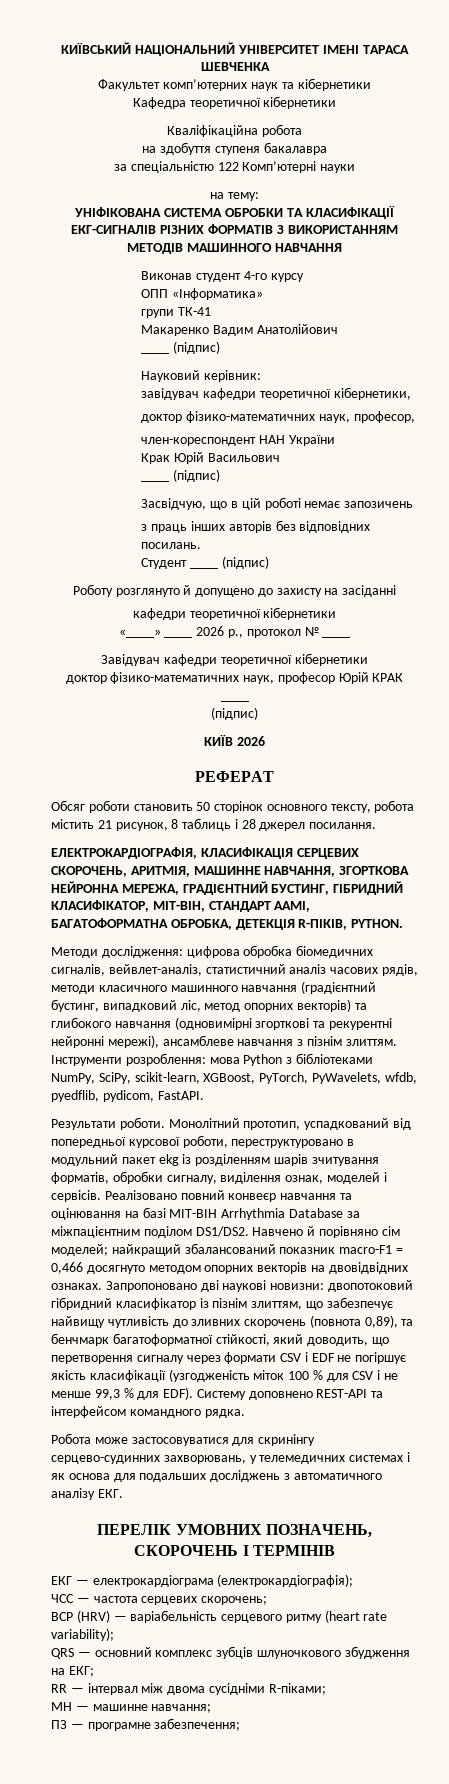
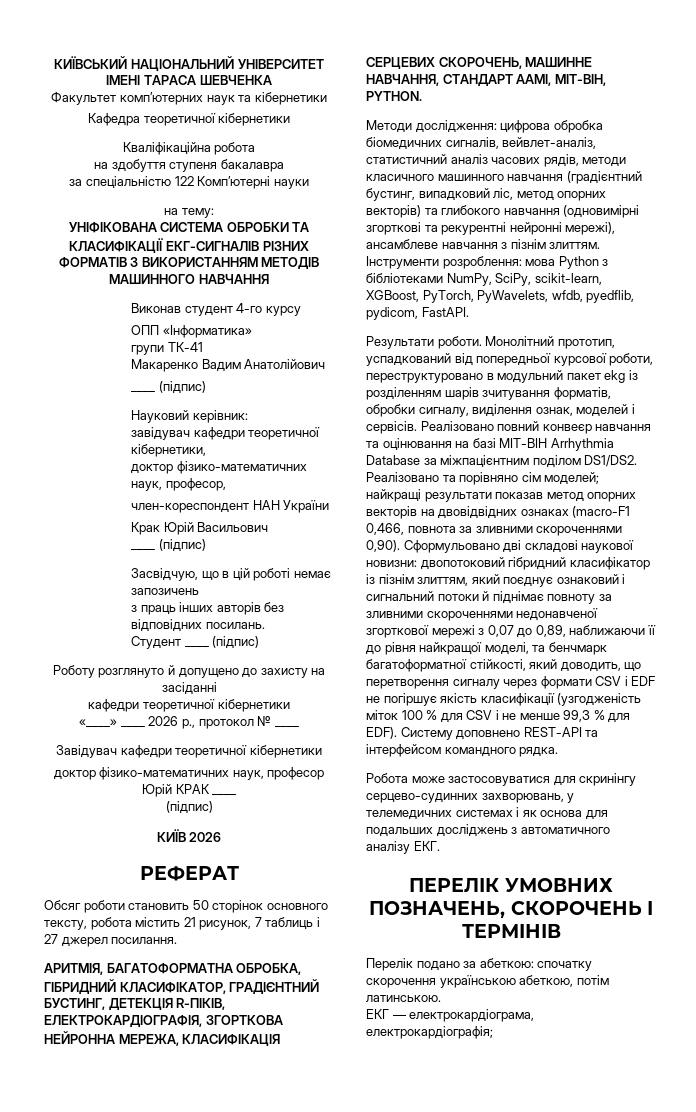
- Обсяг роботи становить 50 сторінок основного тексту, робота містить 21 рисунок, 8 таблиць і 28 джерел посилання.
+ Обсяг роботи становить 50 сторінок основного тексту, робота містить 21 рисунок, 7 таблиць і 27 джерел посилання.
- ЕЛЕКТРОКАРДІОГРАФІЯ, КЛАСИФІКАЦІЯ СЕРЦЕВИХ СКОРОЧЕНЬ, АРИТМІЯ, МАШИННЕ НАВЧАННЯ, ЗГОРТКОВА НЕЙРОННА МЕРЕЖА, ГРАДІЄНТНИЙ БУСТИНГ, ГІБРИДНИЙ КЛАСИФІКАТОР, MIT-BIH, СТАНДАРТ AAMI, БАГАТОФОРМАТНА ОБРОБКА, ДЕТЕКЦІЯ R-ПІКІВ, PYTHON.
+ АРИТМІЯ, БАГАТОФОРМАТНА ОБРОБКА, ГІБРИДНИЙ КЛАСИФІКАТОР, ГРАДІЄНТНИЙ БУСТИНГ, ДЕТЕКЦІЯ R-ПІКІВ, ЕЛЕКТРОКАРДІОГРАФІЯ, ЗГОРТКОВА НЕЙРОННА МЕРЕЖА, КЛАСИФІКАЦІЯ СЕРЦЕВИХ СКОРОЧЕНЬ, МАШИННЕ НАВЧАННЯ, СТАНДАРТ AAMI, MIT-BIH, PYTHON.
- Навчено й порівняно сім моделей; найкращий збалансований показник macro-F1 = 0,466 досягнуто методом опорних векторів на двовідвідних ознаках. Запропоновано дві наукові новизни: двопотоковий гібридний класифікатор із пізнім злиттям, що забезпечує найвищу чутливість до зливних скорочень (повнота 0,89), та бенчмарк багатоформатної стійкості, який доводить, що перетворення сигналу через формати CSV і EDF не погіршує якість класифікації (узгодженість міток 100 % для CSV і не менше 99,3 % для EDF).
+ Реалізовано та порівняно сім моделей; найкращі результати показав метод опорних векторів на двовідвідних ознаках (macro-F1 0,466, повнота за зливними скороченнями 0,90). Сформульовано дві складові наукової новизни: двопотоковий гібридний класифікатор із пізнім злиттям, який поєднує ознаковий і сигнальний потоки й піднімає повноту за зливними скороченнями недонавченої згорткової мережі з 0,07 до 0,89, наближаючи її до рівня найкращої моделі, та бенчмарк багатоформатної стійкості, який доводить, що перетворення сигналу через формати CSV і EDF не погіршує якість класифікації (узгодженість міток 100 % для CSV і не менше 99,3 % для EDF).
- ЕКГ — електрокардіограма (електрокардіографія);
- ЧСС — частота серцевих скорочень;
- ВСР (HRV) — варіабельність серцевого ритму (heart rate variability);
- QRS — основний комплекс зубців шлуночкового збудження на ЕКГ;
- RR — інтервал між двома сусідніми R-піками;
- МН — машинне навчання;
- ПЗ — програмне забезпечення;
+ Перелік подано за абеткою: спочатку скорочення українською абеткою, потім латинською.
+ ЕКГ — електрокардіограма, електрокардіографія;

